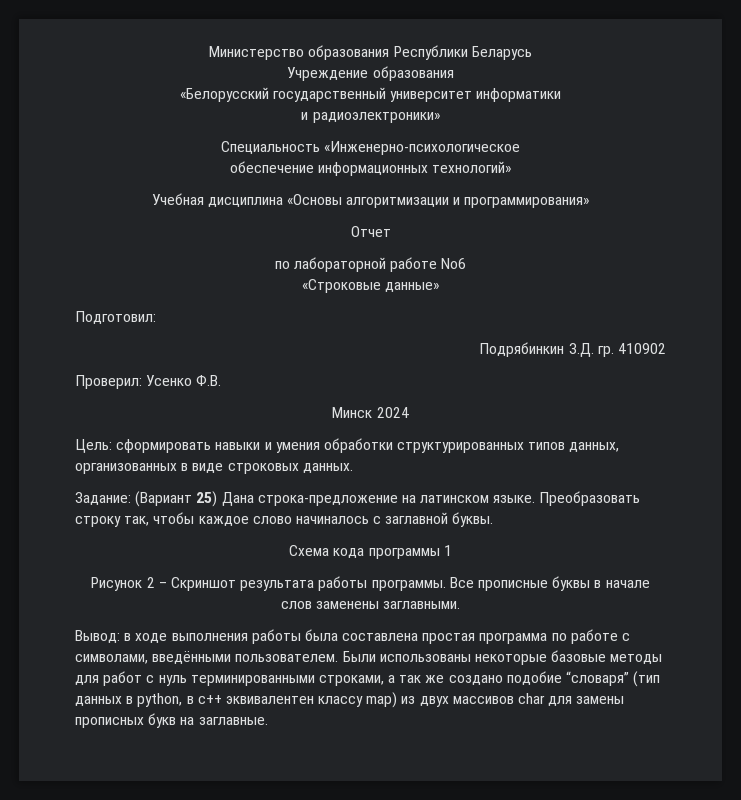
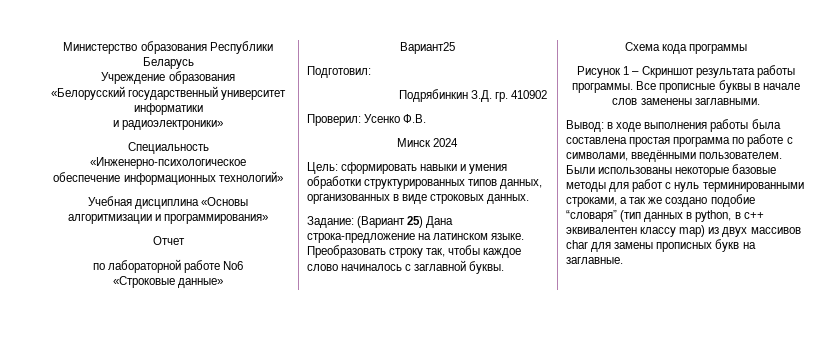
+ Вариант25
- Схема кода программы 1
+ Схема кода программы
- Рисунок 2 – Скриншот результата работы программы.
+ Рисунок 1 – Скриншот результата работы программы.

